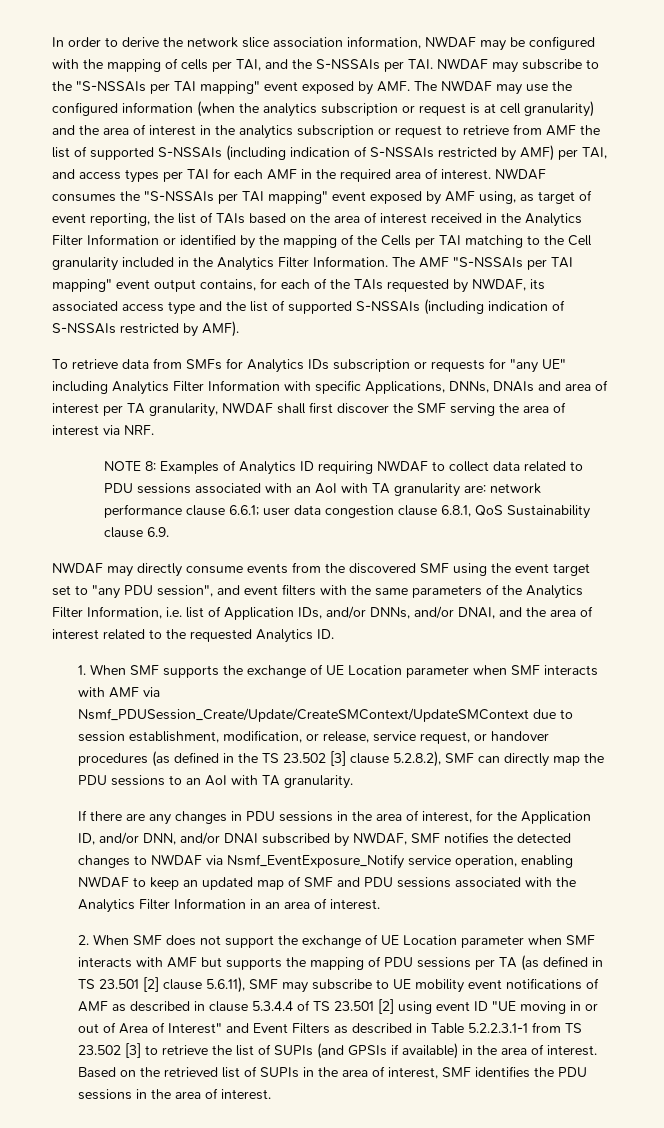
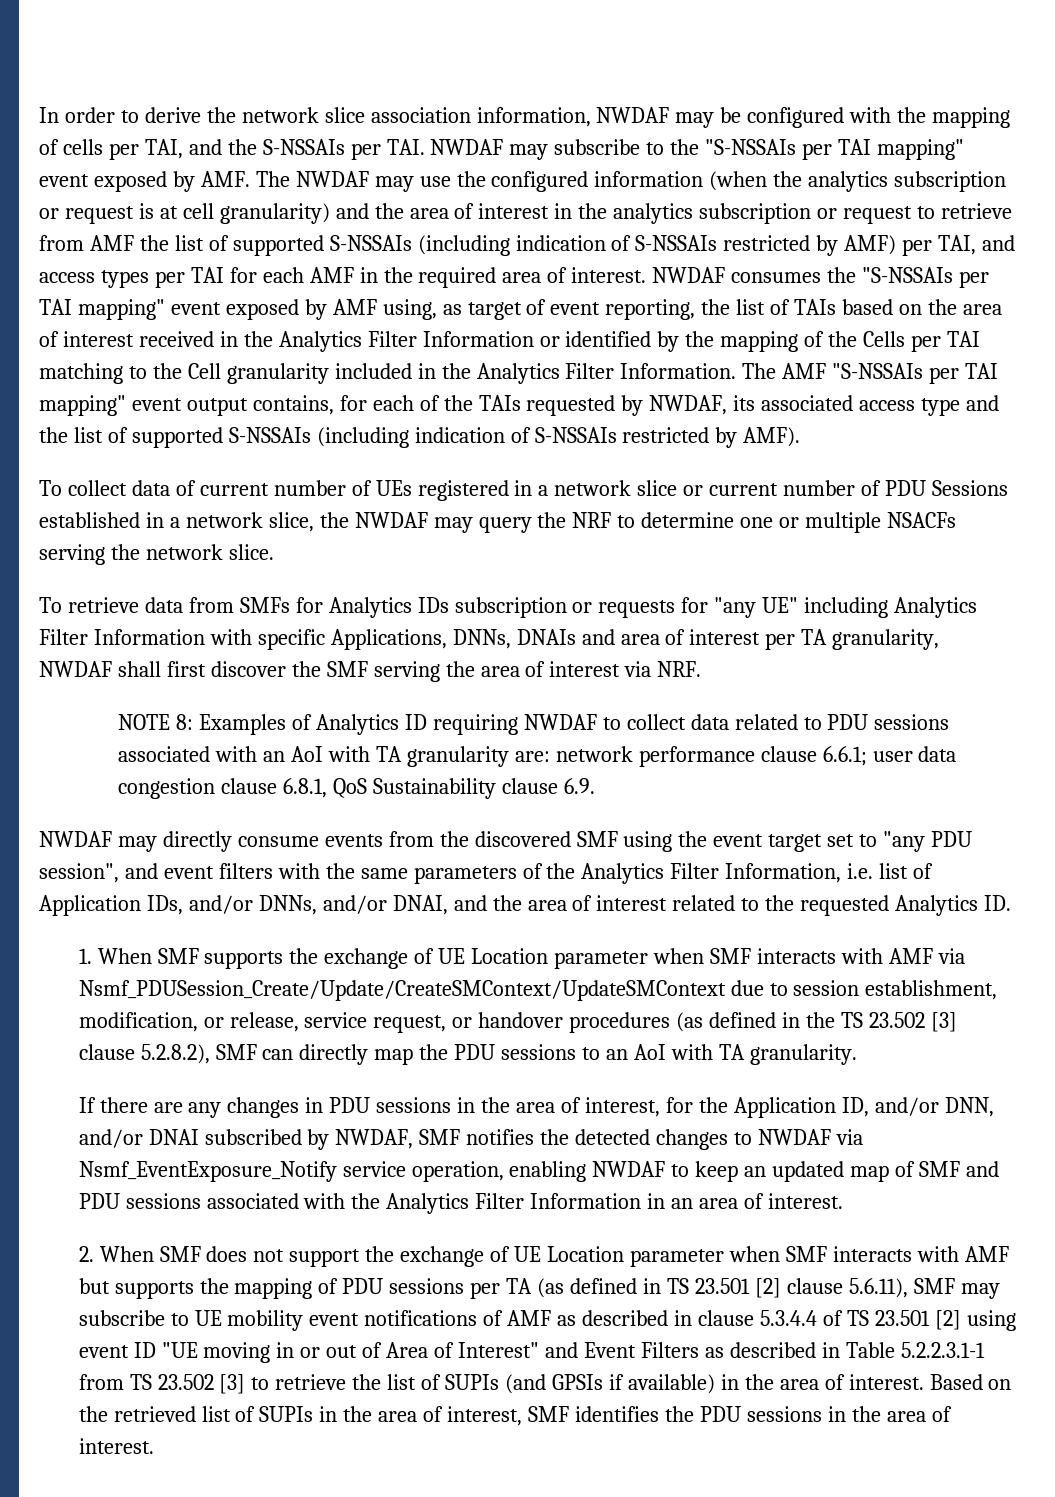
+ To collect data of current number of UEs registered in a network slice or current number of PDU Sessions established in a network slice, the NWDAF may query the NRF to determine one or multiple NSACFs serving the network slice.

